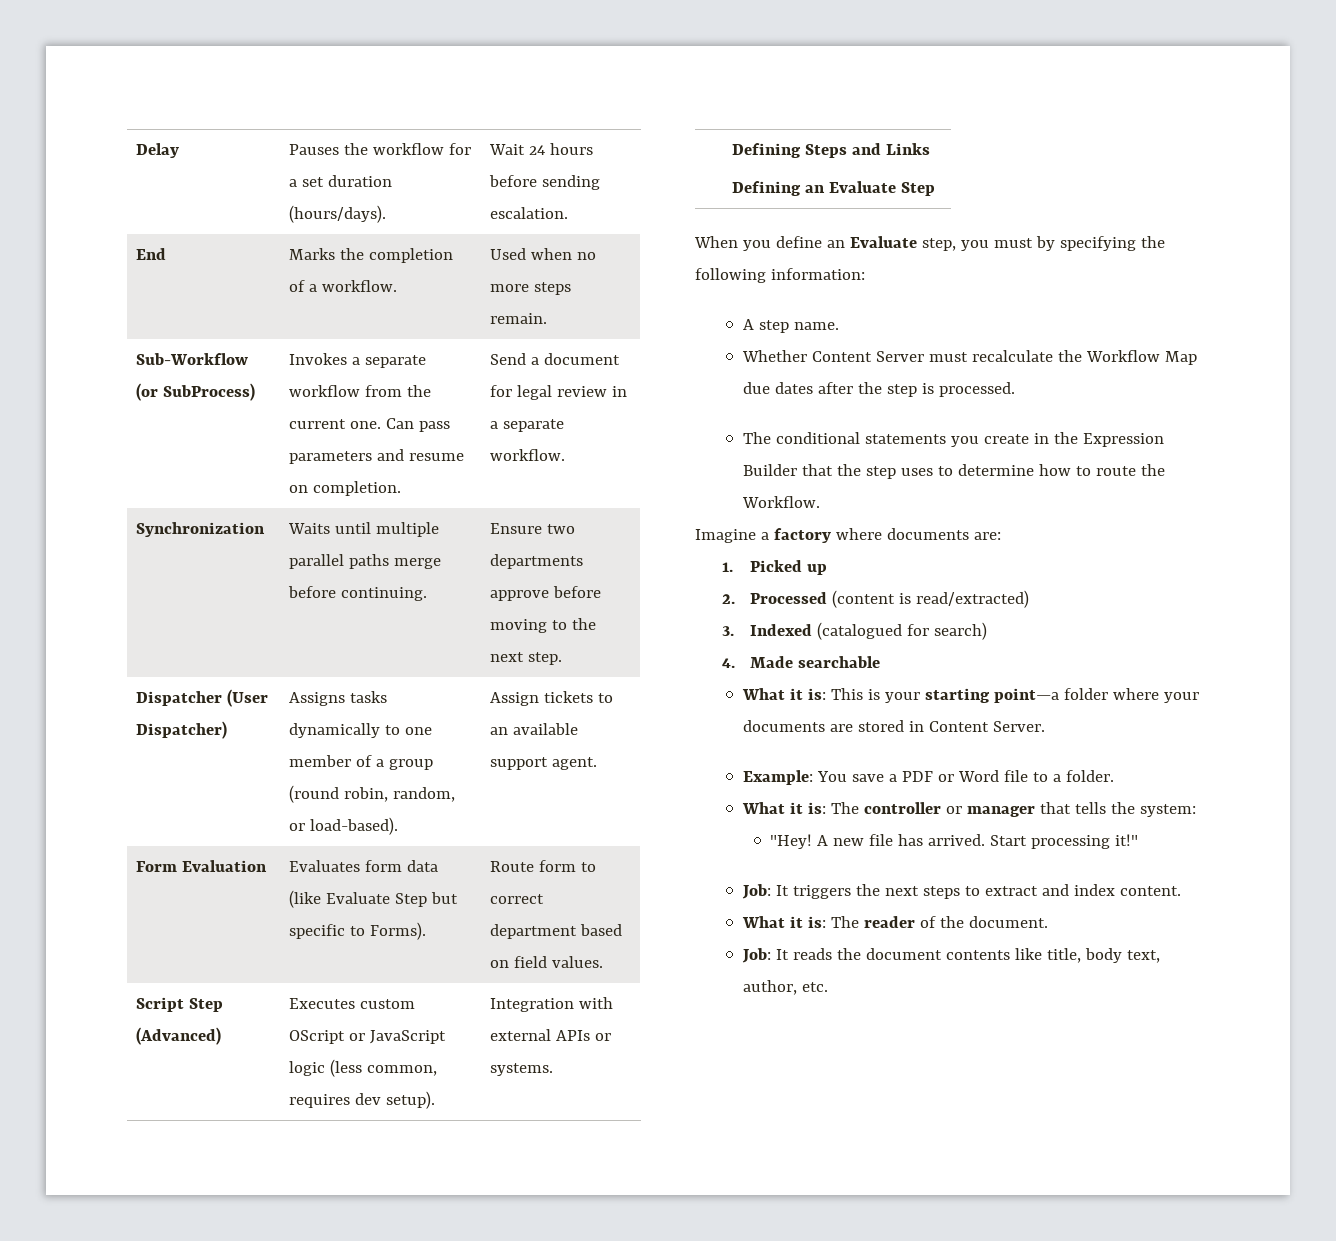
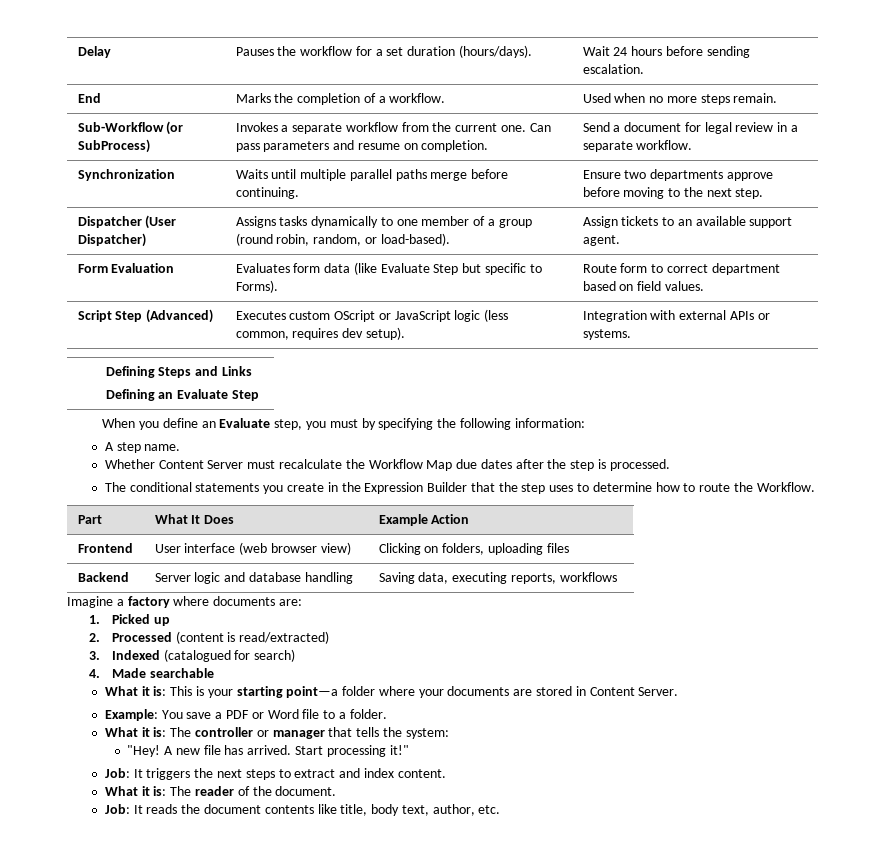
+ Part | What It Does | Example Action
+ Frontend | User interface (web browser view) | Clicking on folders, uploading files
+ Backend | Server logic and database handling | Saving data, executing reports, workflows

